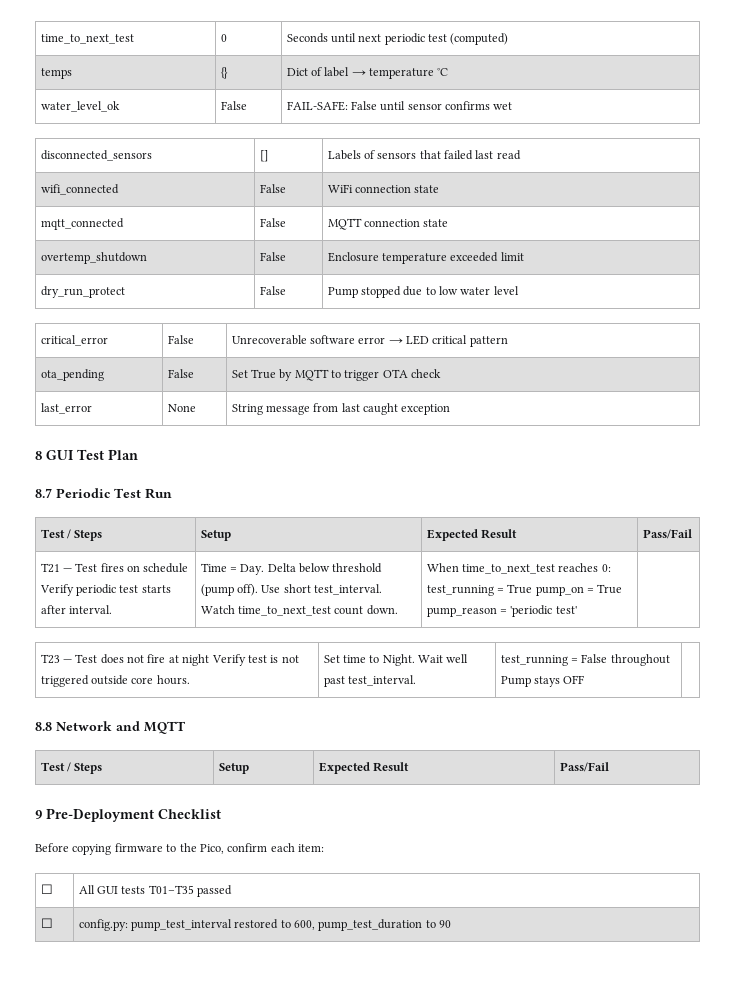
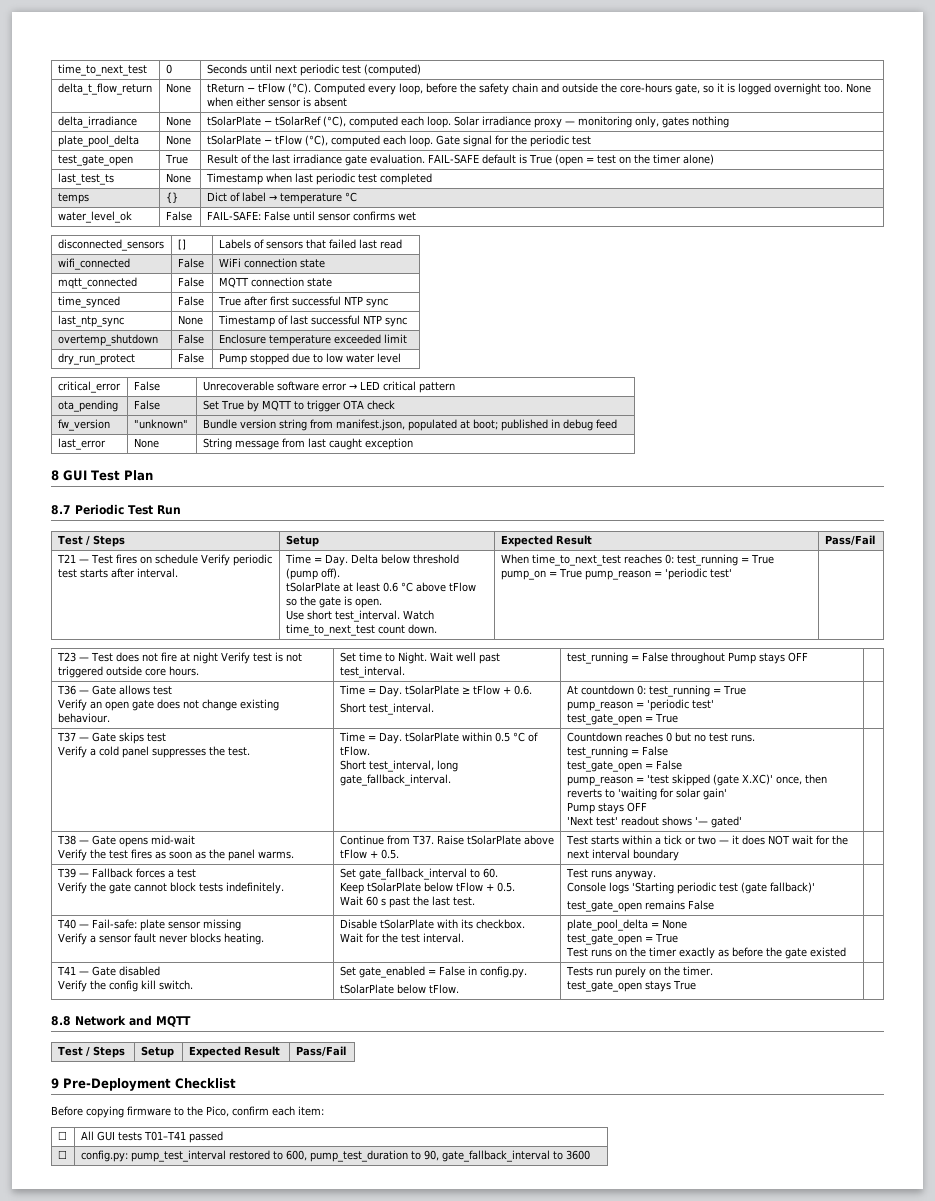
+ delta_t_flow_return | None | tReturn − tFlow (°C). Computed every loop, before the safety chain and outside the core-hours gate, so it is logged overnight too. None when either sensor is absent
+ delta_irradiance | None | tSolarPlate − tSolarRef (°C), computed each loop. Solar irradiance proxy — monitoring only, gates nothing
+ plate_pool_delta | None | tSolarPlate − tFlow (°C), computed each loop. Gate signal for the periodic test
+ test_gate_open | True | Result of the last irradiance gate evaluation. FAIL-SAFE default is True (open = test on the timer alone)
+ last_test_ts | None | Timestamp when last periodic test completed
+ time_synced | False | True after first successful NTP sync
+ last_ntp_sync | None | Timestamp of last successful NTP sync
+ fw_version | "unknown" | Bundle version string from manifest.json, populated at boot; published in debug feed
- Time = Day. Delta below threshold (pump off). Use short test_interval.
+ Time = Day. Delta below threshold (pump off).
+ tSolarPlate at least 0.6 °C above tFlow so the gate is open.
+ Use short test_interval.
+ T36 — Gate allows test
+ Verify an open gate does not change existing behaviour. | Time = Day. tSolarPlate ≥ tFlow + 0.6.
+ Short test_interval. | At countdown 0: test_running = True
+ pump_reason = 'periodic test'
+ test_gate_open = True |
+ T37 — Gate skips test
+ Verify a cold panel suppresses the test. | Time = Day. tSolarPlate within 0.5 °C of tFlow.
+ Short test_interval, long gate_fallback_interval. | Countdown reaches 0 but no test runs.
+ test_running = False
+ test_gate_open = False
+ pump_reason = 'test skipped (gate X.XC)' once, then reverts to 'waiting for solar gain'
+ Pump stays OFF
+ 'Next test' readout shows '— gated' |
+ T38 — Gate opens mid-wait
+ Verify the test fires as soon as the panel warms. | Continue from T37. Raise tSolarPlate above tFlow + 0.5. | Test starts within a tick or two — it does NOT wait for the next interval boundary |
+ T39 — Fallback forces a test
+ Verify the gate cannot block tests indefinitely. | Set gate_fallback_interval to 60.
+ Keep tSolarPlate below tFlow + 0.5.
+ Wait 60 s past the last test. | Test runs anyway.
+ Console logs 'Starting periodic test (gate fallback)'
+ test_gate_open remains False |
+ T40 — Fail-safe: plate sensor missing
+ Verify a sensor fault never blocks heating. | Disable tSolarPlate with its checkbox.
+ Wait for the test interval. | plate_pool_delta = None
+ test_gate_open = True
+ Test runs on the timer exactly as before the gate existed |
+ T41 — Gate disabled
+ Verify the config kill switch. | Set gate_enabled = False in config.py.
+ tSolarPlate below tFlow. | Tests run purely on the timer.
+ test_gate_open stays True |
- ☐ | All GUI tests T01–T35 passed
+ ☐ | All GUI tests T01–T41 passed
- ☐ | config.py: pump_test_interval restored to 600, pump_test_duration to 90
+ ☐ | config.py: pump_test_interval restored to 600, pump_test_duration to 90, gate_fallback_interval to 3600

